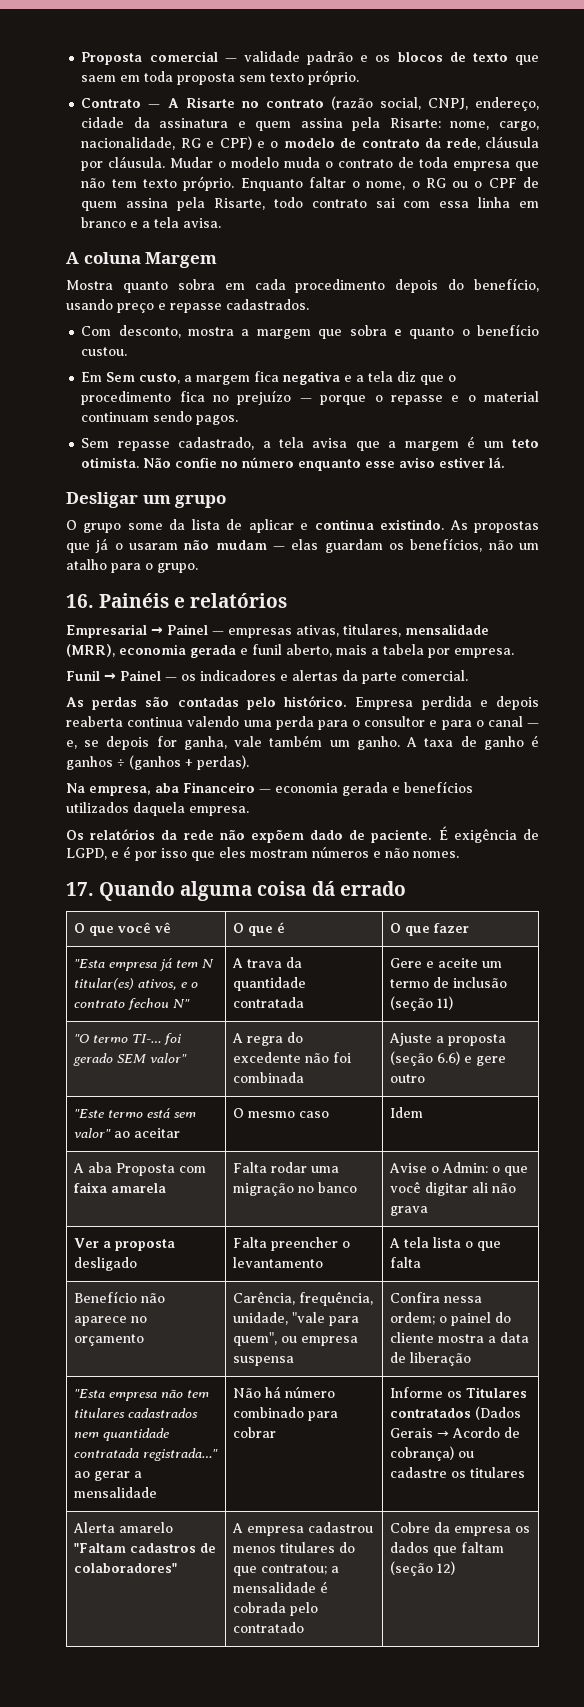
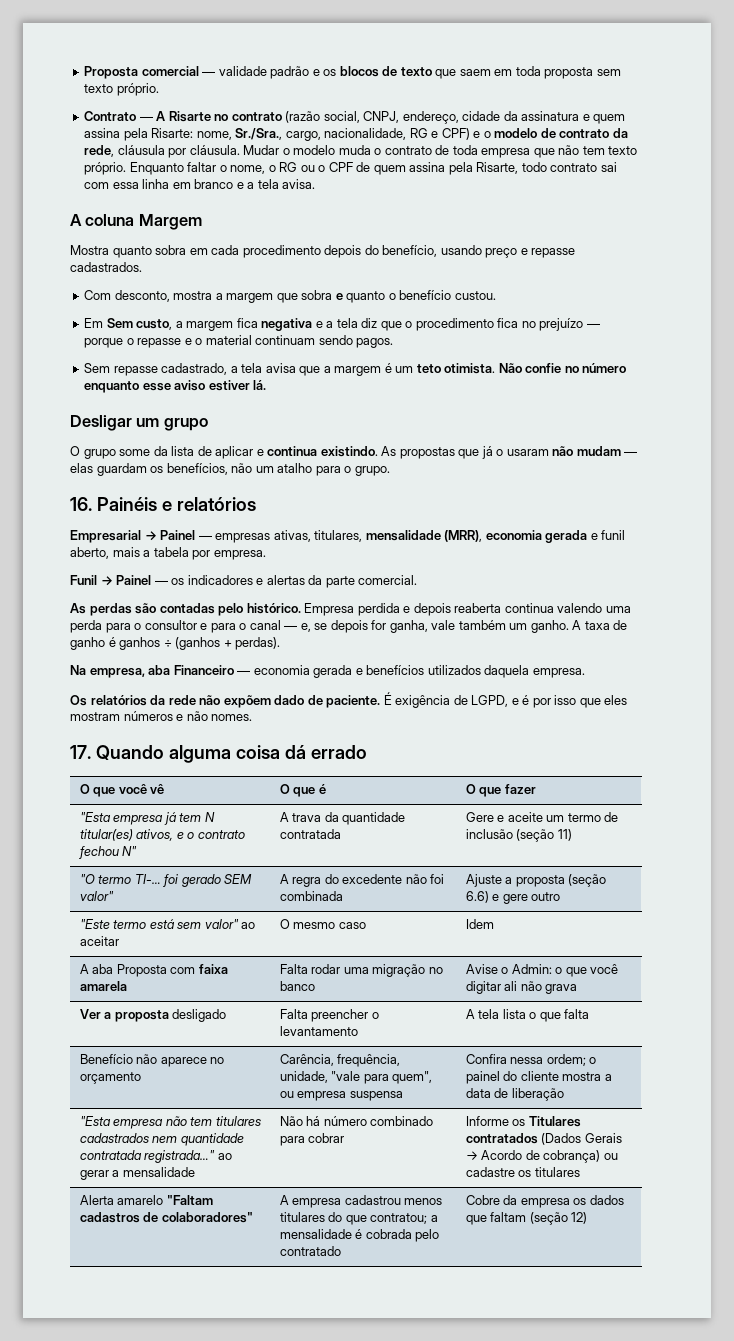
- Contrato — A Risarte no contrato (razão social, CNPJ, endereço, cidade da assinatura e quem assina pela Risarte: nome, cargo, nacionalidade, RG e CPF) e o modelo de contrato da rede, cláusula por cláusula.
+ Contrato — A Risarte no contrato (razão social, CNPJ, endereço, cidade da assinatura e quem assina pela Risarte: nome, Sr./Sra., cargo, nacionalidade, RG e CPF) e o modelo de contrato da rede, cláusula por cláusula.

